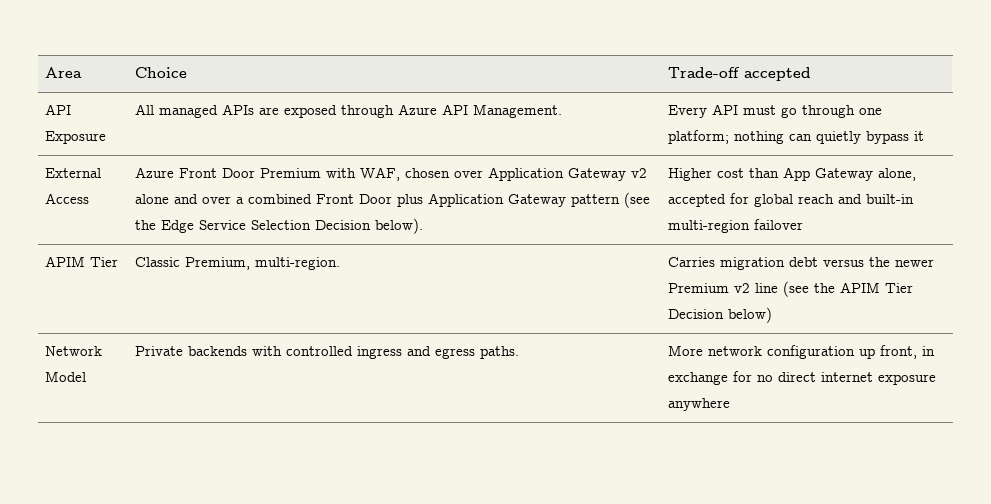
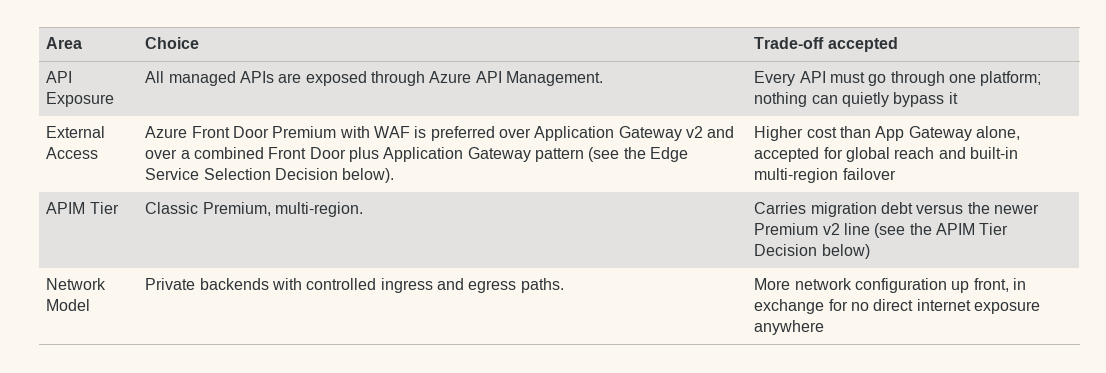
- Azure Front Door Premium with WAF, chosen over Application Gateway v2 alone and over a combined Front Door plus Application Gateway pattern (see the Edge Service Selection Decision below).
+ Azure Front Door Premium with WAF is preferred over Application Gateway v2 and over a combined Front Door plus Application Gateway pattern (see the Edge Service Selection Decision below).

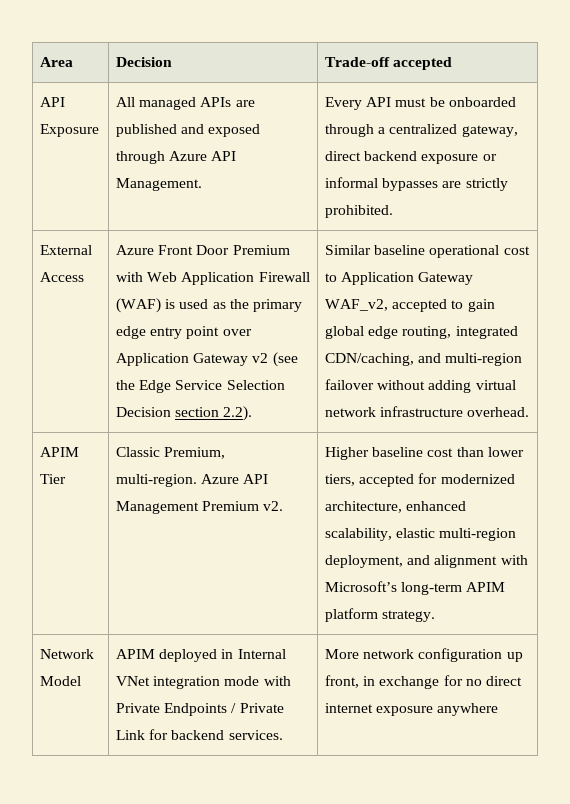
- Area | Choice | Trade-off accepted
+ Area | Decision | Trade-off accepted
- API Exposure | All managed APIs are exposed through Azure API Management. | Every API must go through one platform; nothing can quietly bypass it
+ API Exposure | All managed APIs are published and exposed through Azure API Management. | Every API must be onboarded through a centralized gateway, direct backend exposure or informal bypasses are strictly prohibited.
- Azure Front Door Premium with WAF is preferred over Application Gateway v2 and over a combined Front Door plus Application Gateway pattern (see the Edge Service Selection Decision below). | Higher cost than App Gateway alone, accepted for global reach and built-in multi-region failover
+ Azure Front Door Premium with Web Application Firewall (WAF) is used as the primary edge entry point over Application Gateway v2 (see the Edge Service Selection Decision section 2.2). | Similar baseline operational cost to Application Gateway WAF_v2, accepted to gain global edge routing, integrated CDN/caching, and multi-region failover without adding virtual network infrastructure overhead.
- APIM Tier | Classic Premium, multi-region. | Carries migration debt versus the newer Premium v2 line (see the APIM Tier Decision below)
- Network Model | Private backends with controlled ingress and egress paths. | More network configuration up front, in exchange for no direct internet exposure anywhere
+ APIM Tier | Classic Premium, multi-region. Azure API Management Premium v2. | Higher baseline cost than lower tiers, accepted for modernized architecture, enhanced scalability, elastic multi-region deployment, and alignment with Microsoft’s long-term APIM platform strategy.
+ Network Model | APIM deployed in Internal VNet integration mode with Private Endpoints / Private Link for backend services. | More network configuration up front, in exchange for no direct internet exposure anywhere

